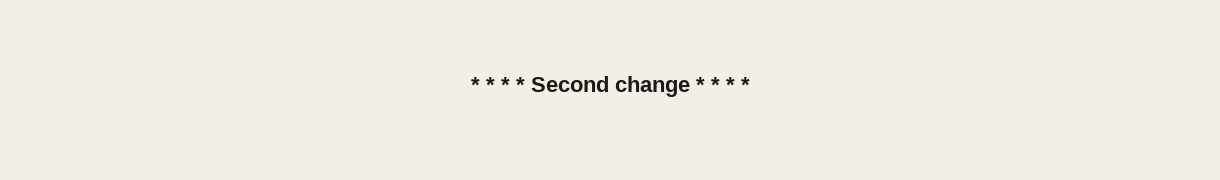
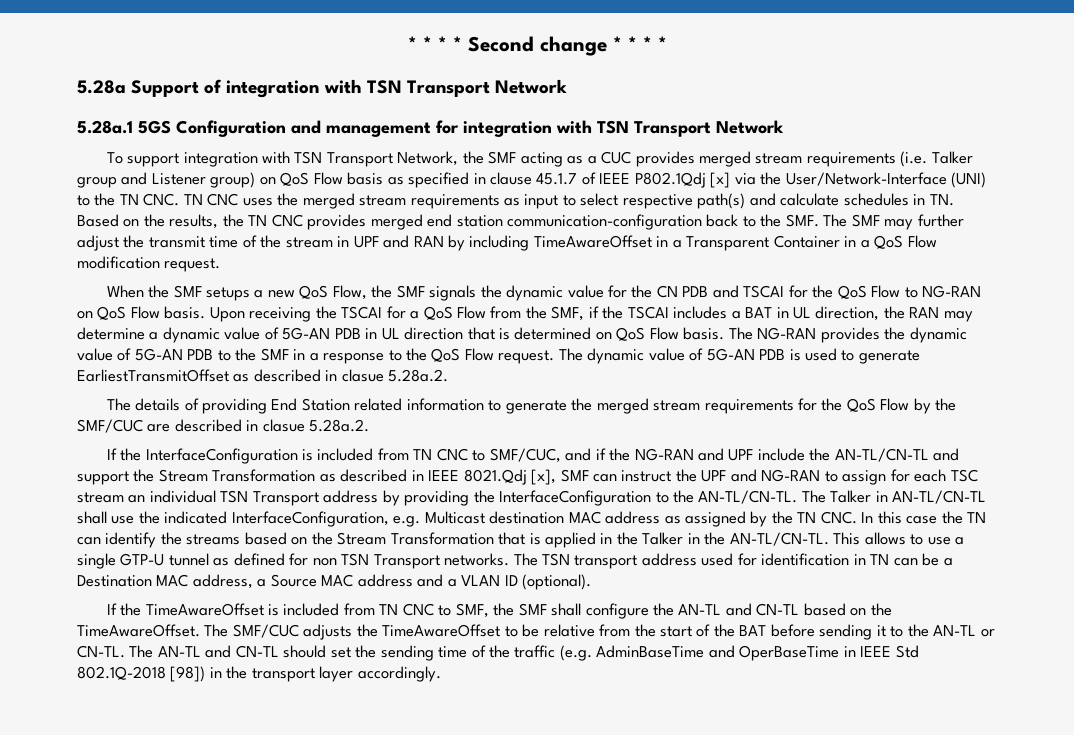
+ 5.28a Support of integration with TSN Transport Network
+ 5.28a.1 5GS Configuration and management for integration with TSN Transport Network
+ To support integration with TSN Transport Network, the SMF acting as a CUC provides merged stream requirements (i.e. Talker group and Listener group) on QoS Flow basis as specified in clause 45.1.7 of IEEE P802.1Qdj [x] via the User/Network-Interface (UNI) to the TN CNC. TN CNC uses the merged stream requirements as input to select respective path(s) and calculate schedules in TN. Based on the results, the TN CNC provides merged end station communication-configuration back to the SMF. The SMF may further adjust the transmit time of the stream in UPF and RAN by including TimeAwareOffset in a Transparent Container in a QoS Flow modification request.
+ When the SMF setups a new QoS Flow, the SMF signals the dynamic value for the CN PDB and TSCAI for the QoS Flow to NG-RAN on QoS Flow basis. Upon receiving the TSCAI for a QoS Flow from the SMF, if the TSCAI includes a BAT in UL direction, the RAN may determine a dynamic value of 5G-AN PDB in UL direction that is determined on QoS Flow basis. The NG-RAN provides the dynamic value of 5G-AN PDB to the SMF in a response to the QoS Flow request. The dynamic value of 5G-AN PDB is used to generate EarliestTransmitOffset as described in clasue 5.28a.2.
+ The details of providing End Station related information to generate the merged stream requirements for the QoS Flow by the SMF/CUC are described in clasue 5.28a.2.
+ If the InterfaceConfiguration is included from TN CNC to SMF/CUC, and if the NG-RAN and UPF include the AN-TL/CN-TL and support the Stream Transformation as described in IEEE 8021.Qdj [x], SMF can instruct the UPF and NG-RAN to assign for each TSC stream an individual TSN Transport address by providing the InterfaceConfiguration to the AN-TL/CN-TL. The Talker in AN-TL/CN-TL shall use the indicated InterfaceConfiguration, e.g. Multicast destination MAC address as assigned by the TN CNC. In this case the TN can identify the streams based on the Stream Transformation that is applied in the Talker in the AN-TL/CN-TL. This allows to use a single GTP-U tunnel as defined for non TSN Transport networks. The TSN transport address used for identification in TN can be a Destination MAC address, a Source MAC address and a VLAN ID (optional).
+ If the TimeAwareOffset is included from TN CNC to SMF, the SMF shall configure the AN-TL and CN-TL based on the TimeAwareOffset. The SMF/CUC adjusts the TimeAwareOffset to be relative from the start of the BAT before sending it to the AN-TL or CN-TL. The AN-TL and CN-TL should set the sending time of the traffic (e.g. AdminBaseTime and OperBaseTime in IEEE Std 802.1Q-2018 [98]) in the transport layer accordingly.

